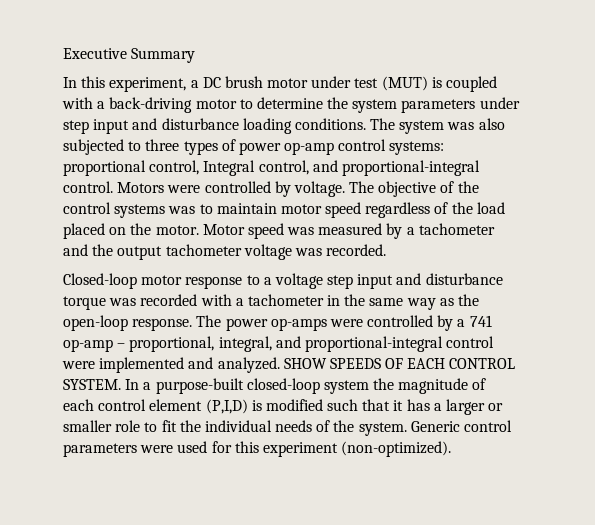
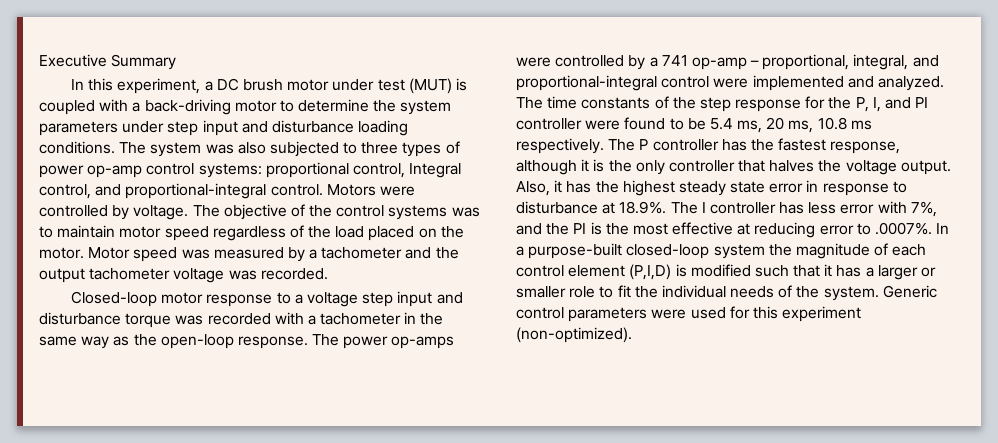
- SHOW SPEEDS OF EACH CONTROL SYSTEM. In a purpose-built closed-loop system the magnitude of each control element (P,I,D) is modified such that it has a larger or smaller role to fit the individual needs of the system.
+ The time constants of the step response for the P, I, and PI controller were found to be 5.4 ms, 20 ms, 10.8 ms respectively. The P controller has the fastest response, although it is the only controller that halves the voltage output. Also, it has the highest steady state error in response to disturbance at 18.9%. The I controller has less error with 7%, and the PI is the most effective at reducing error to .0007%. In a purpose-built closed-loop system the magnitude of each control element (P,I,D) is modified such that it has a larger or smaller role to fit the individual needs of the system.

